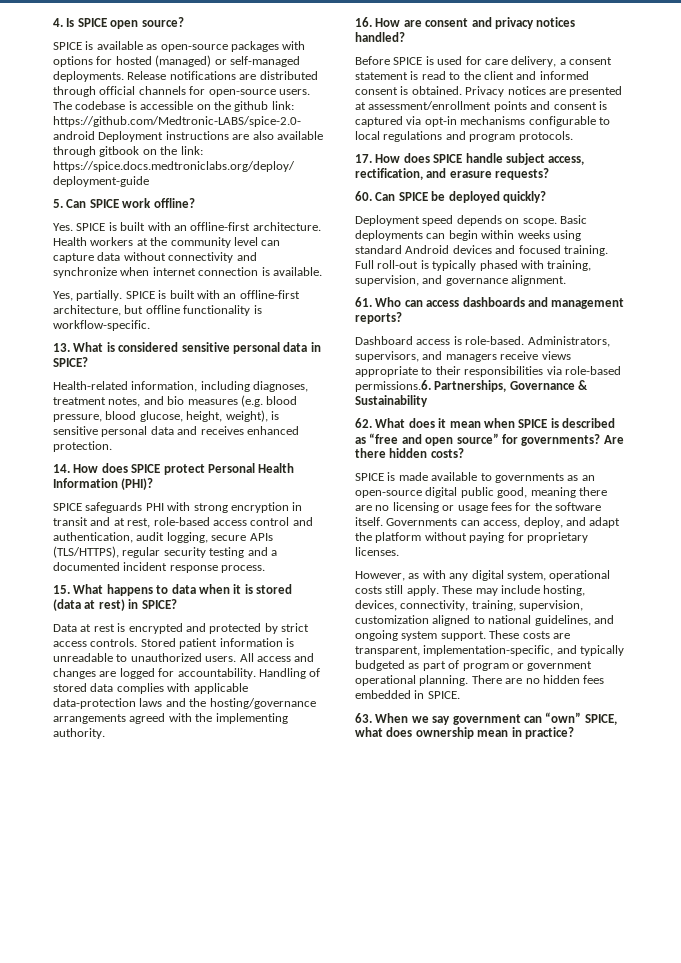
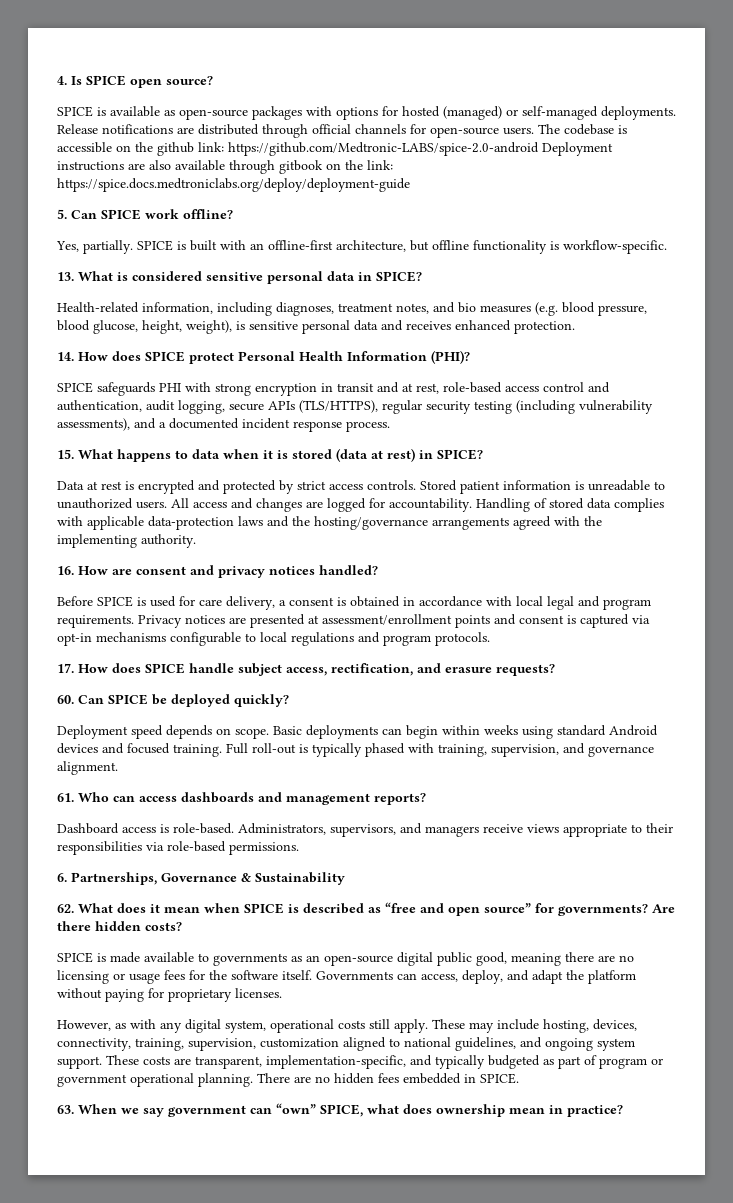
- Yes. SPICE is built with an offline-first architecture. Health workers at the community level can capture data without connectivity and synchronize when internet connection is available.
- SPICE safeguards PHI with strong encryption in transit and at rest, role-based access control and authentication, audit logging, secure APIs (TLS/HTTPS), regular security testing and a documented incident response process.
+ SPICE safeguards PHI with strong encryption in transit and at rest, role-based access control and authentication, audit logging, secure APIs (TLS/HTTPS), regular security testing (including vulnerability assessments), and a documented incident response process.
- Before SPICE is used for care delivery, a consent statement is read to the client and informed consent is obtained.
+ Before SPICE is used for care delivery, a consent is obtained in accordance with local legal and program requirements.
- Administrators, supervisors, and managers receive views appropriate to their responsibilities via role-based permissions.6. Partnerships, Governance & Sustainability
+ Administrators, supervisors, and managers receive views appropriate to their responsibilities via role-based permissions.
+ 6. Partnerships, Governance & Sustainability

